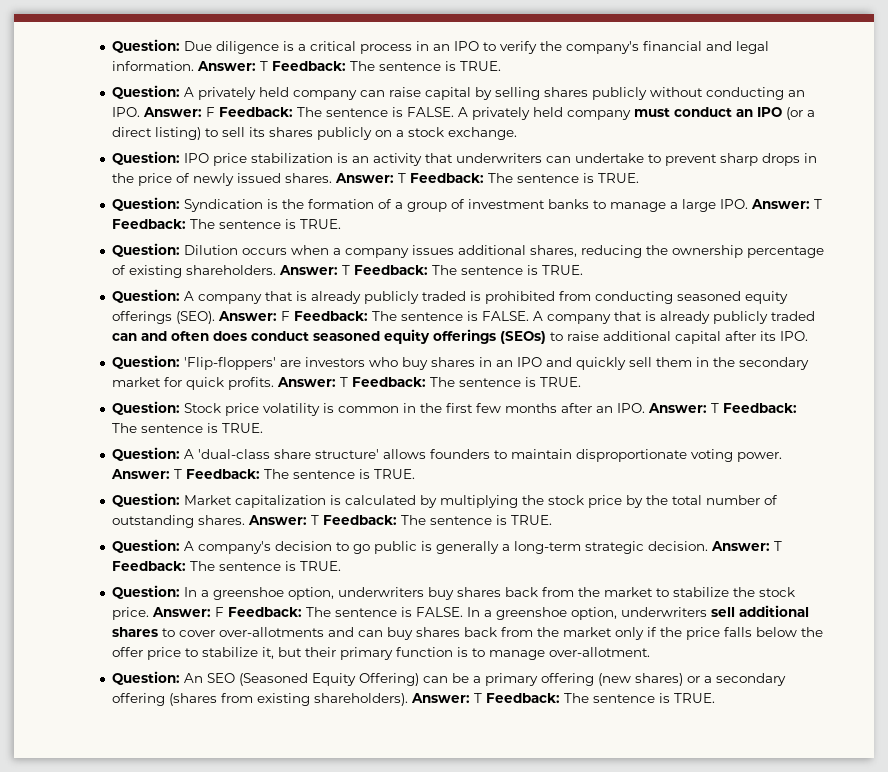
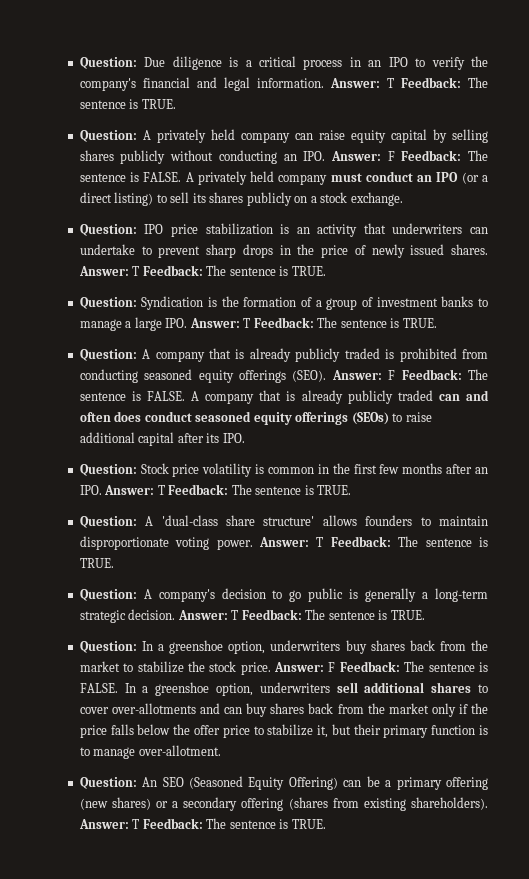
- Question: A privately held company can raise capital by selling shares publicly without conducting an IPO. Answer: F Feedback: The sentence is FALSE.
+ Question: A privately held company can raise equity capital by selling shares publicly without conducting an IPO. Answer: F Feedback: The sentence is FALSE.
- Question: Dilution occurs when a company issues additional shares, reducing the ownership percentage of existing shareholders. Answer: T Feedback: The sentence is TRUE.
- Question: 'Flip-floppers' are investors who buy shares in an IPO and quickly sell them in the secondary market for quick profits. Answer: T Feedback: The sentence is TRUE.
- Question: Market capitalization is calculated by multiplying the stock price by the total number of outstanding shares. Answer: T Feedback: The sentence is TRUE.

